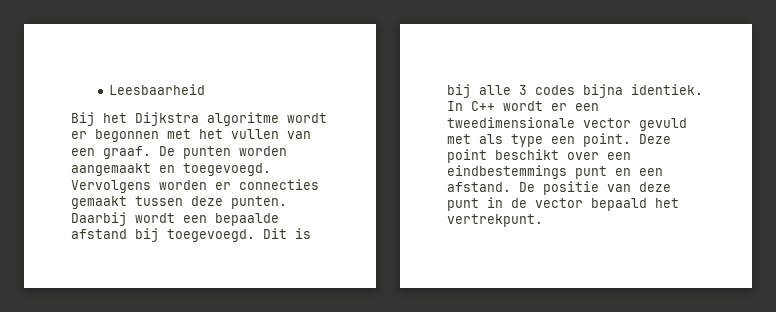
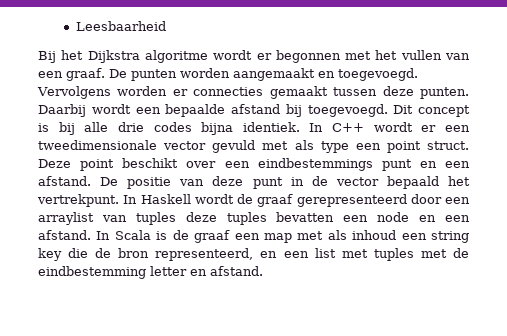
- Dit is bij alle 3 codes bijna identiek.
+ Dit concept is bij alle drie codes bijna identiek.
- In C++ wordt er een tweedimensionale vector gevuld met als type een point.
+ In C++ wordt er een tweedimensionale vector gevuld met als type een point struct.
+ In Haskell wordt de graaf gerepresenteerd door een arraylist van tuples deze tuples bevatten een node en een afstand. In Scala is de graaf een map met als inhoud een string key die de bron representeerd, en een list met tuples met de eindbestemming letter en afstand.

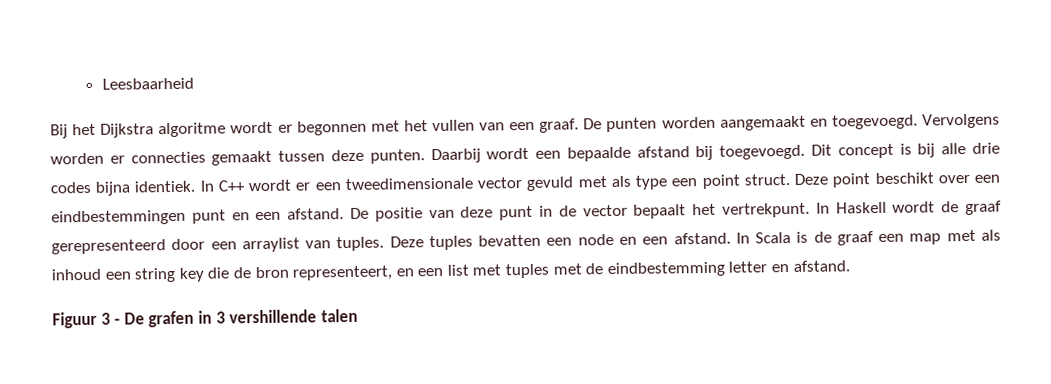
- Deze point beschikt over een eindbestemmings punt en een afstand.
+ Deze point beschikt over een eindbestemmingen punt en een afstand.
- De positie van deze punt in de vector bepaald het vertrekpunt.
+ De positie van deze punt in de vector bepaalt het vertrekpunt.
- In Haskell wordt de graaf gerepresenteerd door een arraylist van tuples deze tuples bevatten een node en een afstand.
+ In Haskell wordt de graaf gerepresenteerd door een arraylist van tuples. Deze tuples bevatten een node en een afstand.
- In Scala is de graaf een map met als inhoud een string key die de bron representeerd, en een list met tuples met de eindbestemming letter en afstand.
+ In Scala is de graaf een map met als inhoud een string key die de bron representeert, en een list met tuples met de eindbestemming letter en afstand.
+ Figuur 3 - De grafen in 3 vershillende talen

